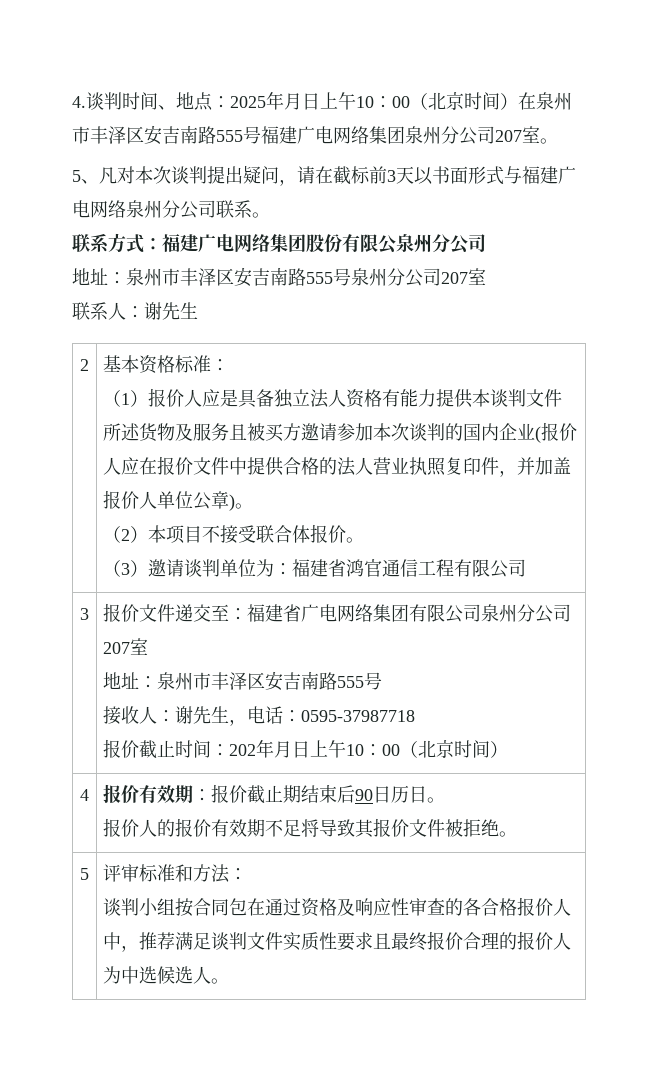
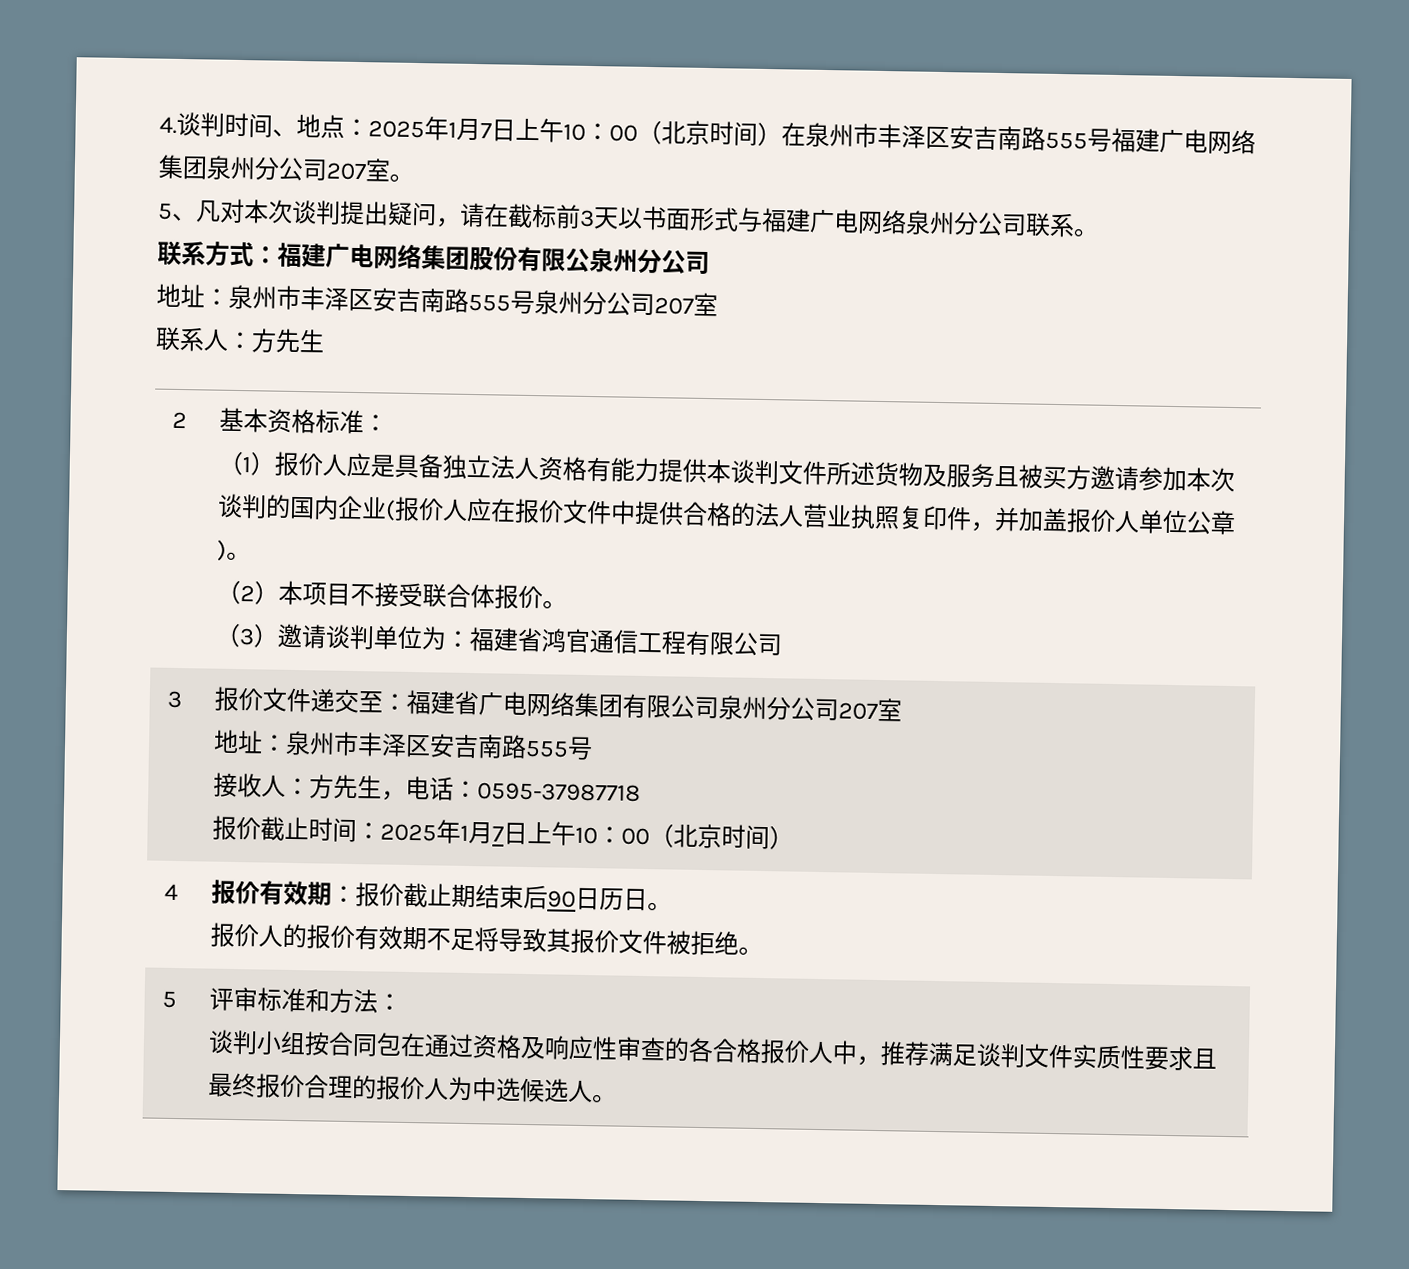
- 4.谈判时间、地点：2025年月日上午10：00（北京时间）在泉州市丰泽区安吉南路555号福建广电网络集团泉州分公司207室。
+ 4.谈判时间、地点：2025年1月7日上午10：00（北京时间）在泉州市丰泽区安吉南路555号福建广电网络集团泉州分公司207室。
- 联系人：谢先生
+ 联系人：方先生
- 接收人：谢先生，电话：0595-37987718
+ 接收人：方先生，电话：0595-37987718
- 报价截止时间：202年月日上午10：00（北京时间）
+ 报价截止时间：2025年1月7日上午10：00（北京时间）

